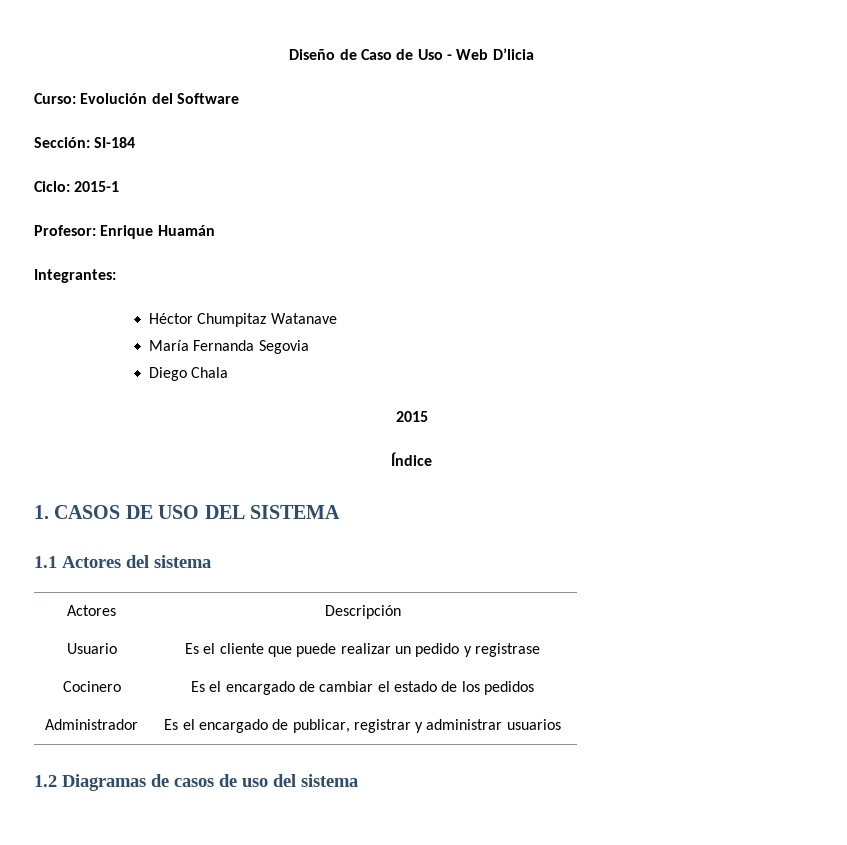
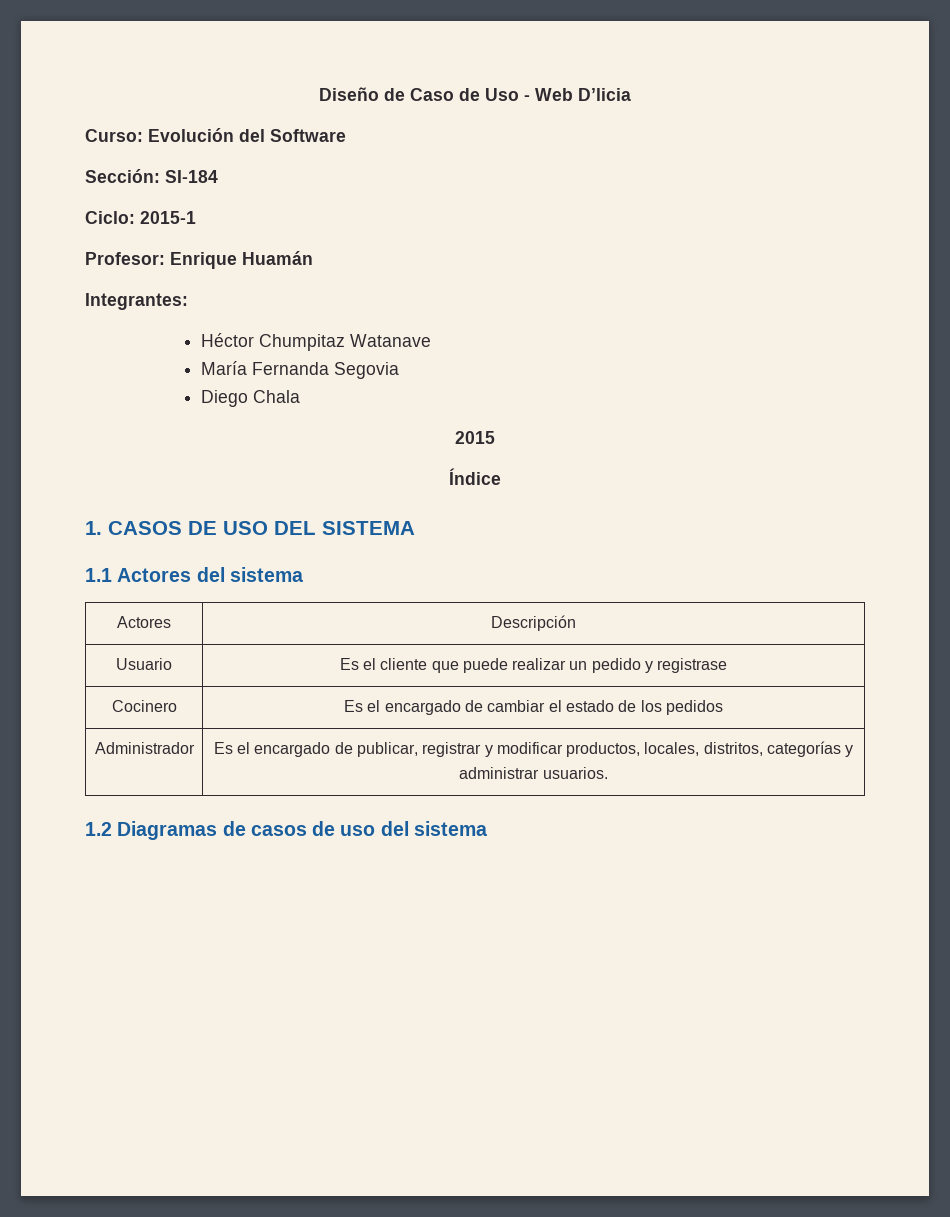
- Administrador | Es el encargado de publicar, registrar y administrar usuarios
+ Administrador | Es el encargado de publicar, registrar y modificar productos, locales, distritos, categorías y administrar usuarios.

